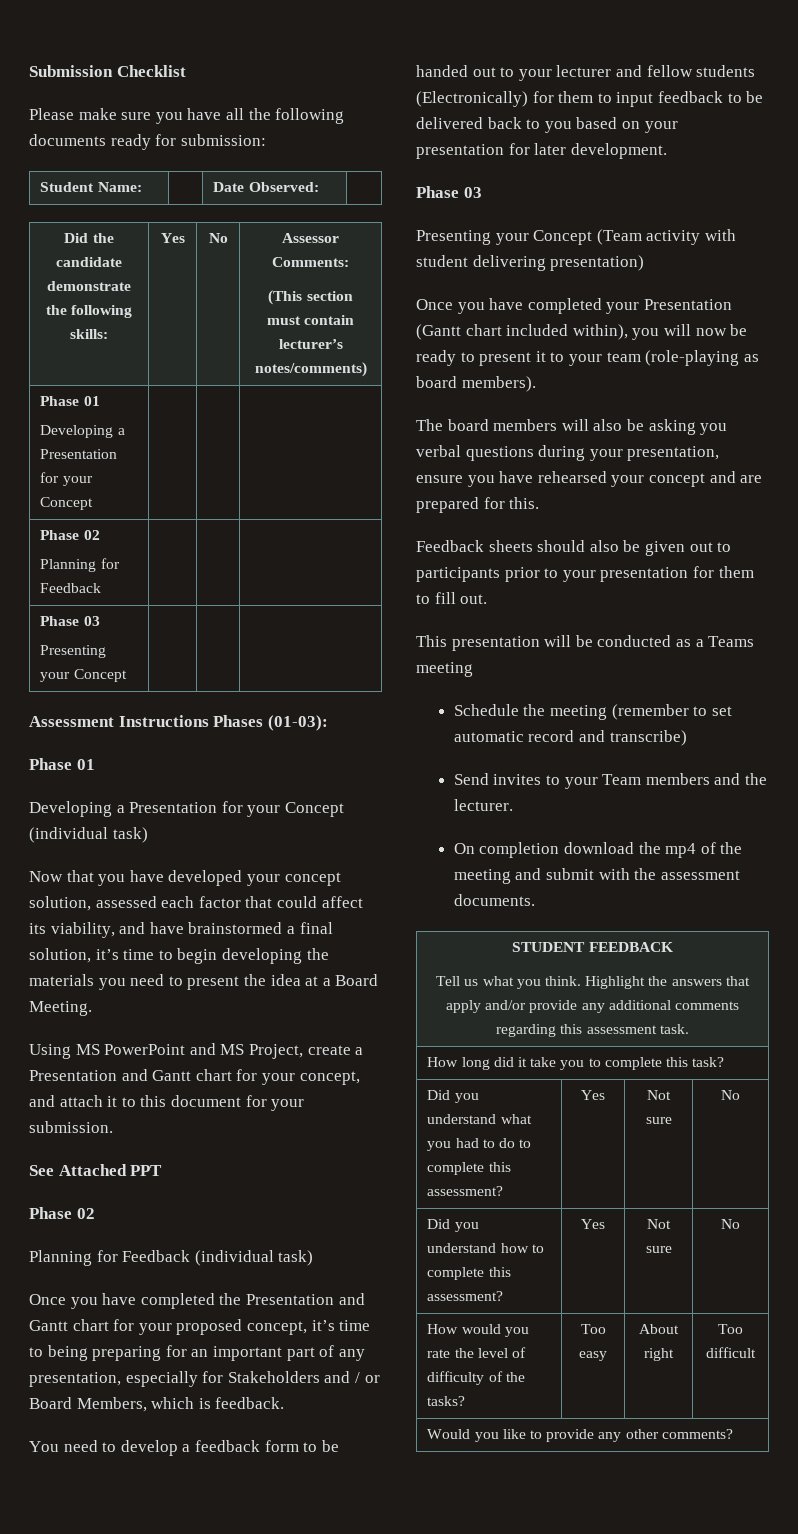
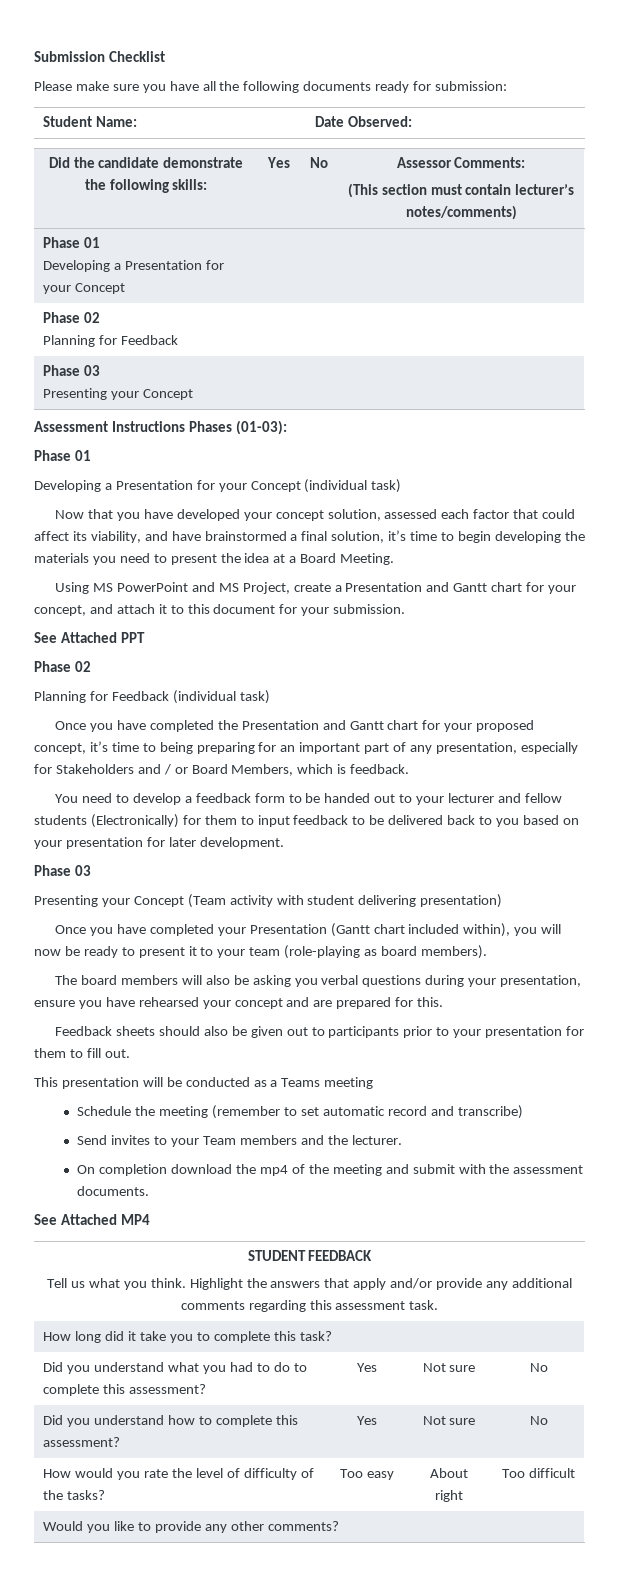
+ See Attached MP4

